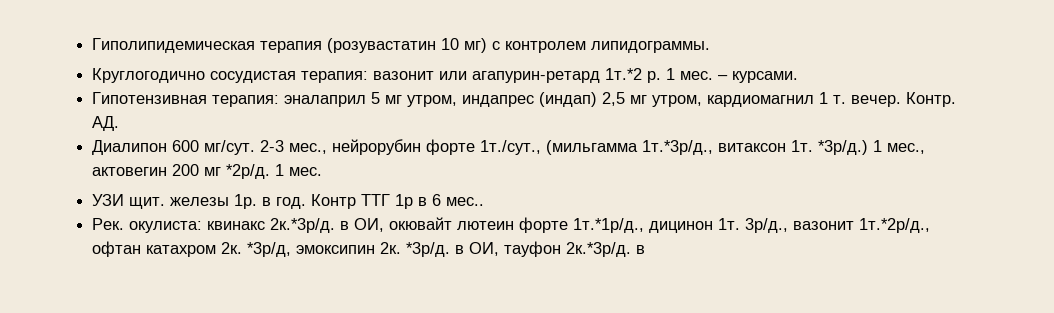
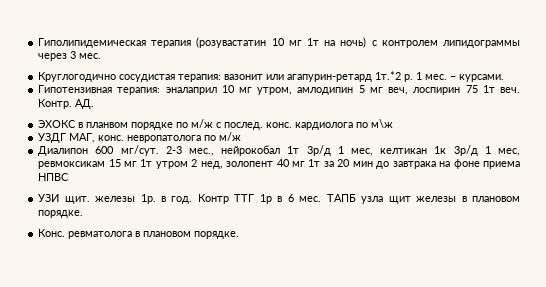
- Гиполипидемическая терапия (розувастатин 10 мг) с контролем липидограммы.
+ Гиполипидемическая терапия (розувастатин 10 мг 1т на ночь) с контролем липидограммы через 3 мес.
- Гипотензивная терапия: эналаприл 5 мг утром, индапрес (индап) 2,5 мг утром, кардиомагнил 1 т. вечер. Контр. АД.
+ Гипотензивная терапия: эналаприл 10 мг утром, амлодипин 5 мг веч, лоспирин 75 1т веч. Контр. АД.
+ ЭХОКС в планвом порядке по м/ж с послед. конс. кардиолога по м\ж
+ УЗДГ МАГ, конс. невропатолога по м/ж
- 2-3 мес., нейрорубин форте 1т./сут., (мильгамма 1т.*3р/д., витаксон 1т. *3р/д.) 1 мес., актовегин 200 мг *2р/д. 1 мес.
+ 2-3 мес., нейрокобал 1т 3р/д 1 мес, келтикан 1к 3р/д 1 мес, ревмоксикам 15 мг 1т утром 2 нед, золопент 40 мг 1т за 20 мин до завтрака на фоне приема НПВС
- Контр ТТГ 1р в 6 мес..
- Рек. окулиста: квинакс 2к.*3р/д. в ОИ, окювайт лютеин форте 1т.*1р/д., дицинон 1т. 3р/д., вазонит 1т.*2р/д., офтан катахром 2к. *3р/д, эмоксипин 2к. *3р/д. в ОИ, тауфон 2к.*3р/д. в
+ Контр ТТГ 1р в 6 мес. ТАПБ узла щит железы в плановом порядке.
+ Конс. ревматолога в плановом порядке.

